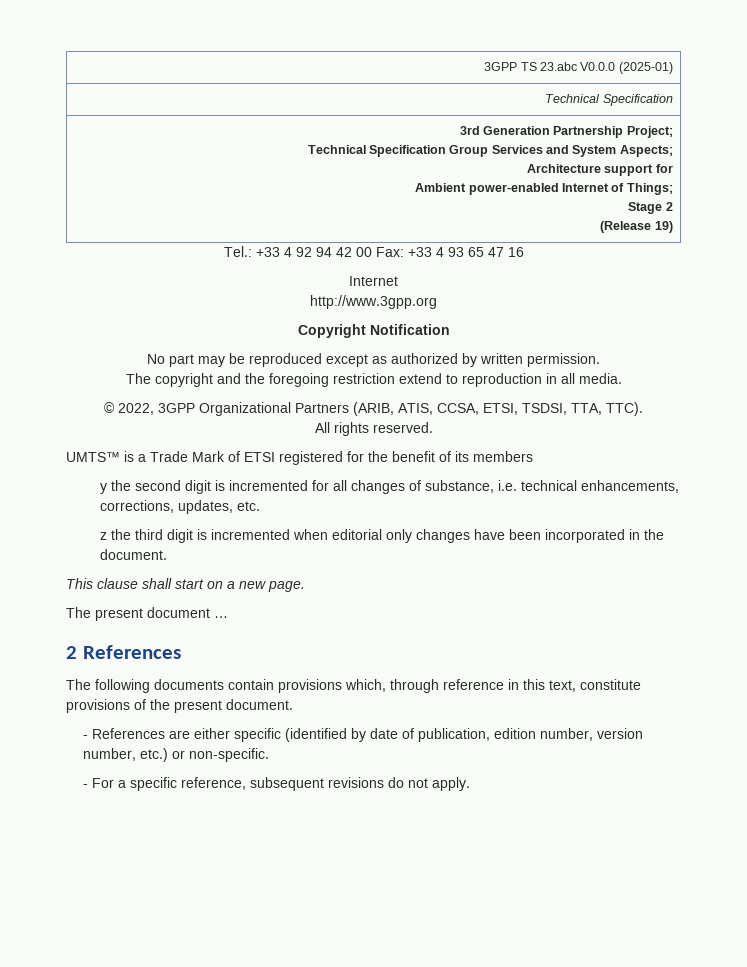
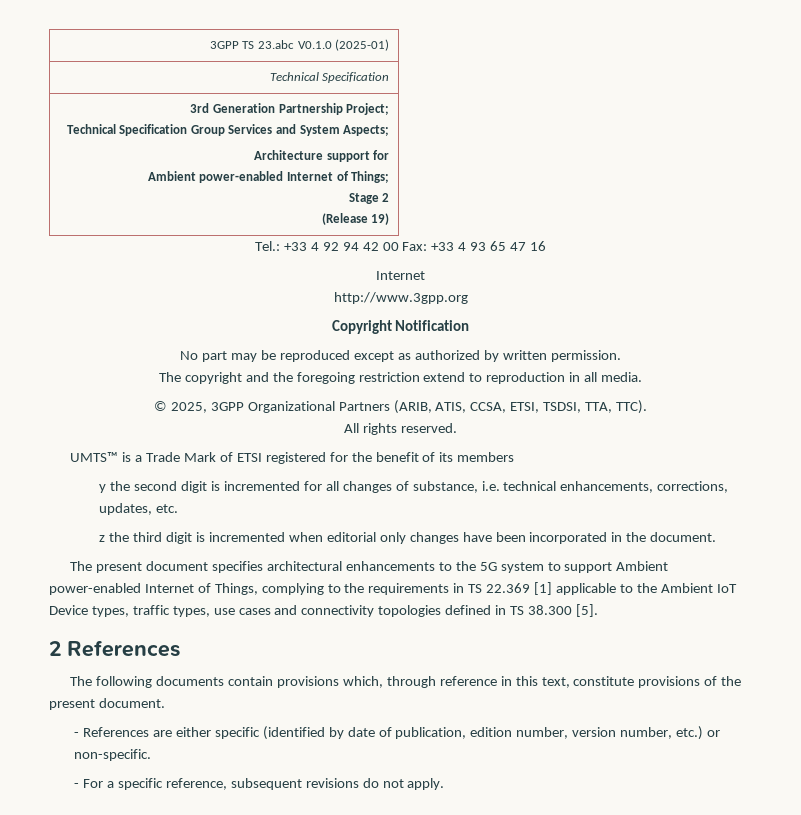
- 3GPP TS 23.abc V0.0.0 (2025-01)
+ 3GPP TS 23.abc V0.1.0 (2025-01)
- © 2022, 3GPP Organizational Partners (ARIB, ATIS, CCSA, ETSI, TSDSI, TTA, TTC).
+ © 2025, 3GPP Organizational Partners (ARIB, ATIS, CCSA, ETSI, TSDSI, TTA, TTC).
- This clause shall start on a new page.
- The present document …
+ The present document specifies architectural enhancements to the 5G system to support Ambient power-enabled Internet of Things, complying to the requirements in TS 22.369 [1] applicable to the Ambient IoT Device types, traffic types, use cases and connectivity topologies defined in TS 38.300 [5].

